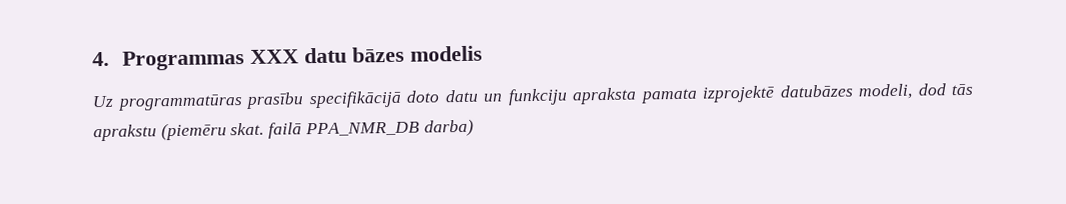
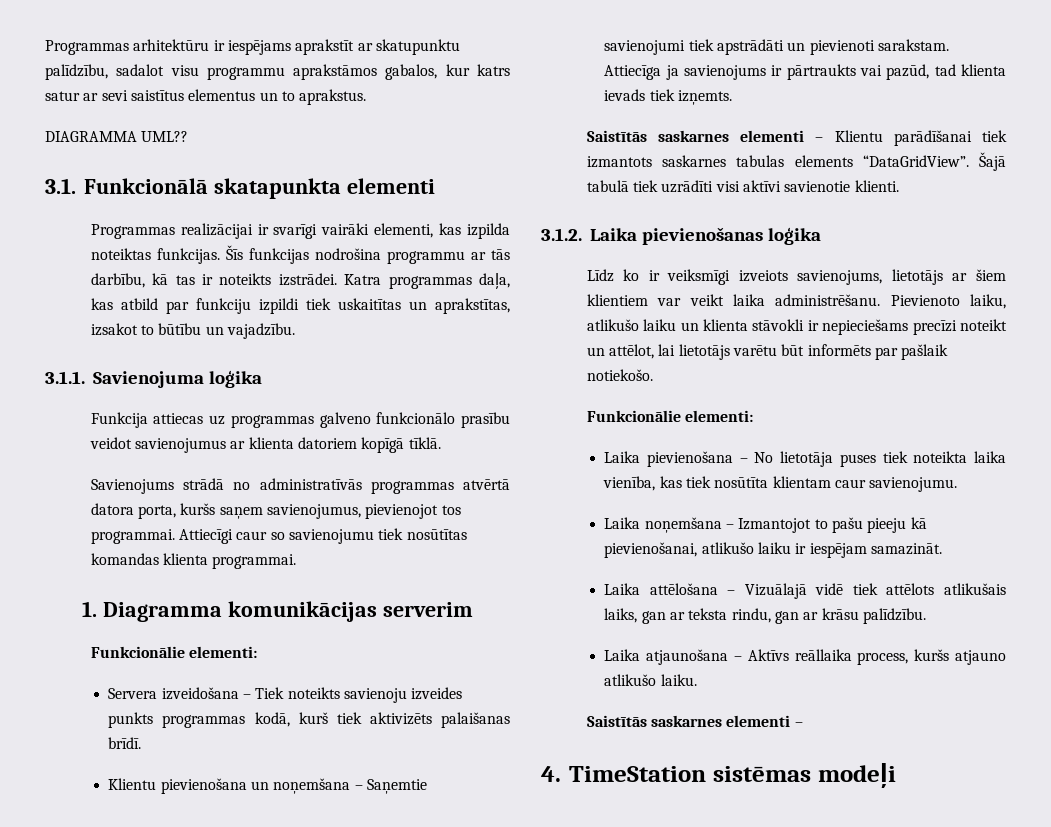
- 4. Programmas XXX datu bāzes modelis
- Uz programmatūras prasību specifikācijā doto datu un funkciju apraksta pamata izprojektē datubāzes modeli, dod tās aprakstu (piemēru skat. failā PPA_NMR_DB darba)
+ Programmas arhitektūru ir iespējams aprakstīt ar skatupunktu palīdzību, sadalot visu programmu aprakstāmos gabalos, kur katrs satur ar sevi saistītus elementus un to aprakstus.
+ DIAGRAMMA UML??
+ 3.1. Funkcionālā skatapunkta elementi
+ Programmas realizācijai ir svarīgi vairāki elementi, kas izpilda noteiktas funkcijas. Šīs funkcijas nodrošina programmu ar tās darbību, kā tas ir noteikts izstrādei. Katra programmas daļa, kas atbild par funkciju izpildi tiek uskaitītas un aprakstītas, izsakot to būtību un vajadzību.
+ 3.1.1. Savienojuma loģika
+ Funkcija attiecas uz programmas galveno funkcionālo prasību veidot savienojumus ar klienta datoriem kopīgā tīklā.
+ Savienojums strādā no administratīvās programmas atvērtā datora porta, kuršs saņem savienojumus, pievienojot tos programmai. Attiecīgi caur so savienojumu tiek nosūtītas komandas klienta programmai.
+ 1. Diagramma komunikācijas serverim
+ Funkcionālie elementi:
+ Servera izveidošana – Tiek noteikts savienoju izveides punkts programmas kodā, kurš tiek aktivizēts palaišanas brīdī.
+ Klientu pievienošana un noņemšana – Saņemtie savienojumi tiek apstrādāti un pievienoti sarakstam. Attiecīga ja savienojums ir pārtraukts vai pazūd, tad klienta ievads tiek izņemts.
+ Saistītās saskarnes elementi – Klientu parādīšanai tiek izmantots saskarnes tabulas elements “DataGridView”. Šajā tabulā tiek uzrādīti visi aktīvi savienotie klienti.
+ 3.1.2. Laika pievienošanas loģika
+ Līdz ko ir veiksmīgi izveiots savienojums, lietotājs ar šiem klientiem var veikt laika administrēšanu. Pievienoto laiku, atlikušo laiku un klienta stāvokli ir nepieciešams precīzi noteikt un attēlot, lai lietotājs varētu būt informēts par pašlaik notiekošo.
+ Funkcionālie elementi:
+ Laika pievienošana – No lietotāja puses tiek noteikta laika vienība, kas tiek nosūtīta klientam caur savienojumu.
+ Laika noņemšana – Izmantojot to pašu pieeju kā pievienošanai, atlikušo laiku ir iespējam samazināt.
+ Laika attēlošana – Vizuālajā vidē tiek attēlots atlikušais laiks, gan ar teksta rindu, gan ar krāsu palīdzību.
+ Laika atjaunošana – Aktīvs reāllaika process, kuršs atjauno atlikušo laiku.
+ Saistītās saskarnes elementi –
+ 4. TimeStation sistēmas modeļi

